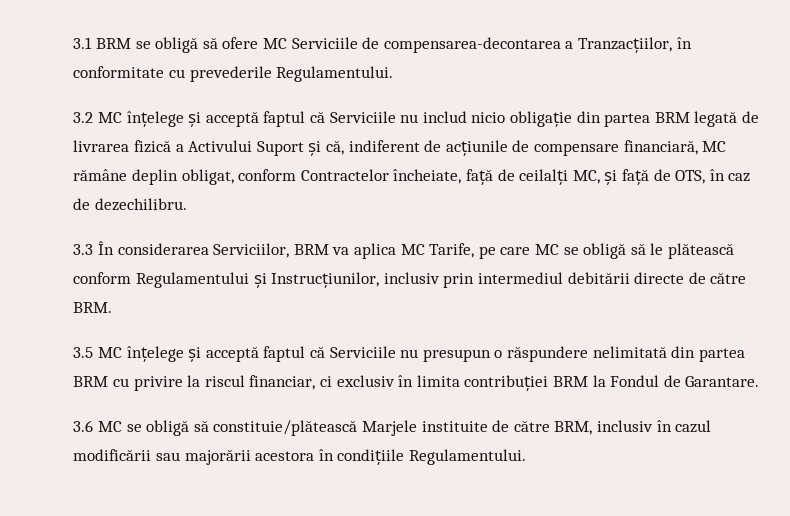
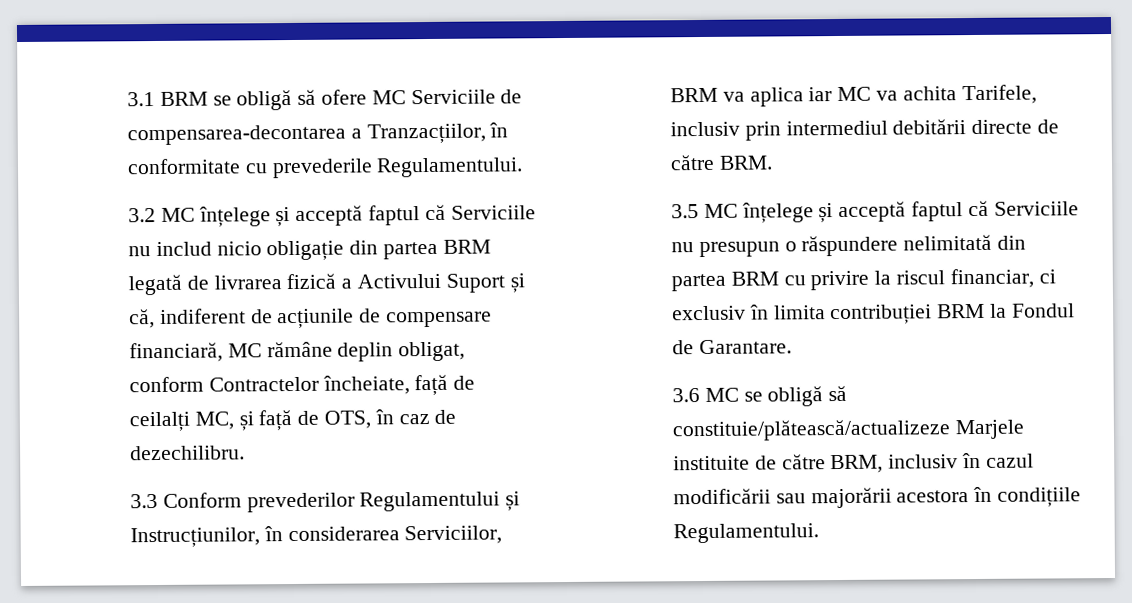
- 3.3 În considerarea Serviciilor, BRM va aplica MC Tarife, pe care MC se obligă să le plătească conform Regulamentului și Instrucțiunilor, inclusiv prin intermediul debitării directe de către BRM.
+ 3.3 Conform prevederilor Regulamentului și Instrucțiunilor, în considerarea Serviciilor, BRM va aplica iar MC va achita Tarifele, inclusiv prin intermediul debitării directe de către BRM.
- 3.6 MC se obligă să constituie/plătească Marjele instituite de către BRM, inclusiv în cazul modificării sau majorării acestora în condițiile Regulamentului.
+ 3.6 MC se obligă să constituie/plătească/actualizeze Marjele instituite de către BRM, inclusiv în cazul modificării sau majorării acestora în condițiile Regulamentului.

